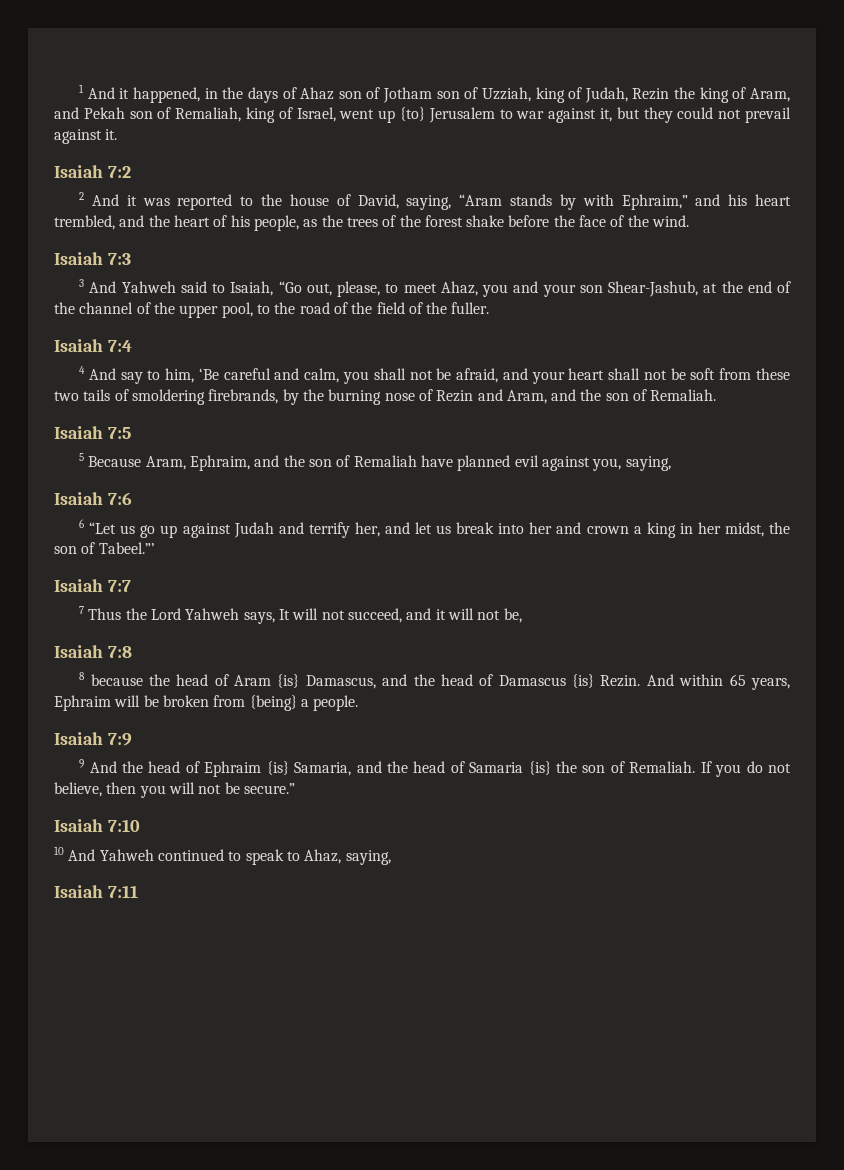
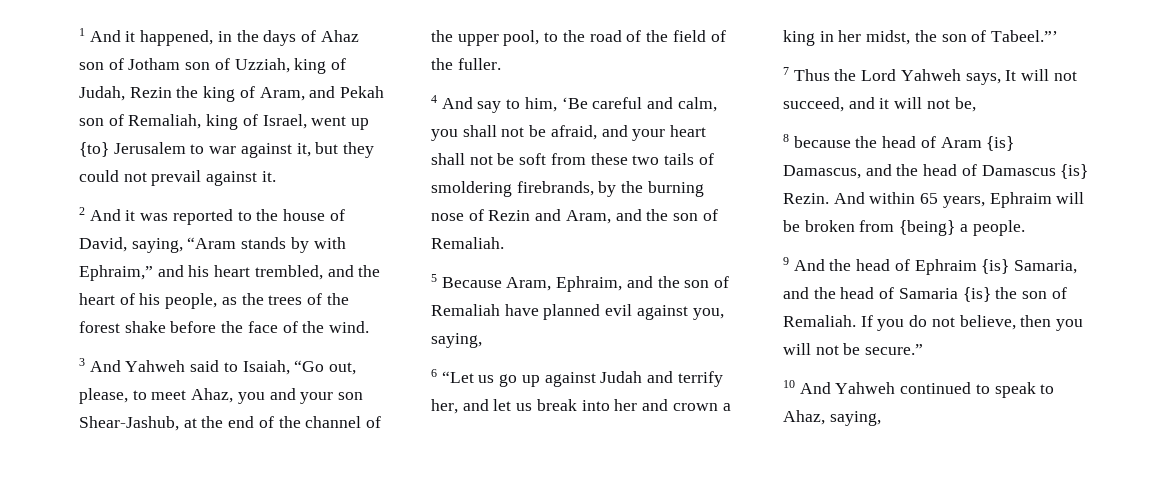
- Isaiah 7:2
- Isaiah 7:3
- Isaiah 7:4
- Isaiah 7:5
- Isaiah 7:6
- Isaiah 7:7
- Isaiah 7:8
- Isaiah 7:9
- Isaiah 7:10
- Isaiah 7:11

